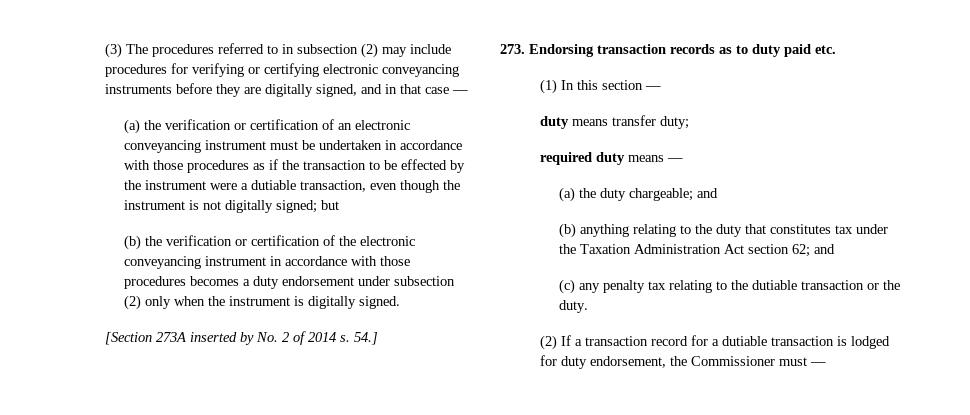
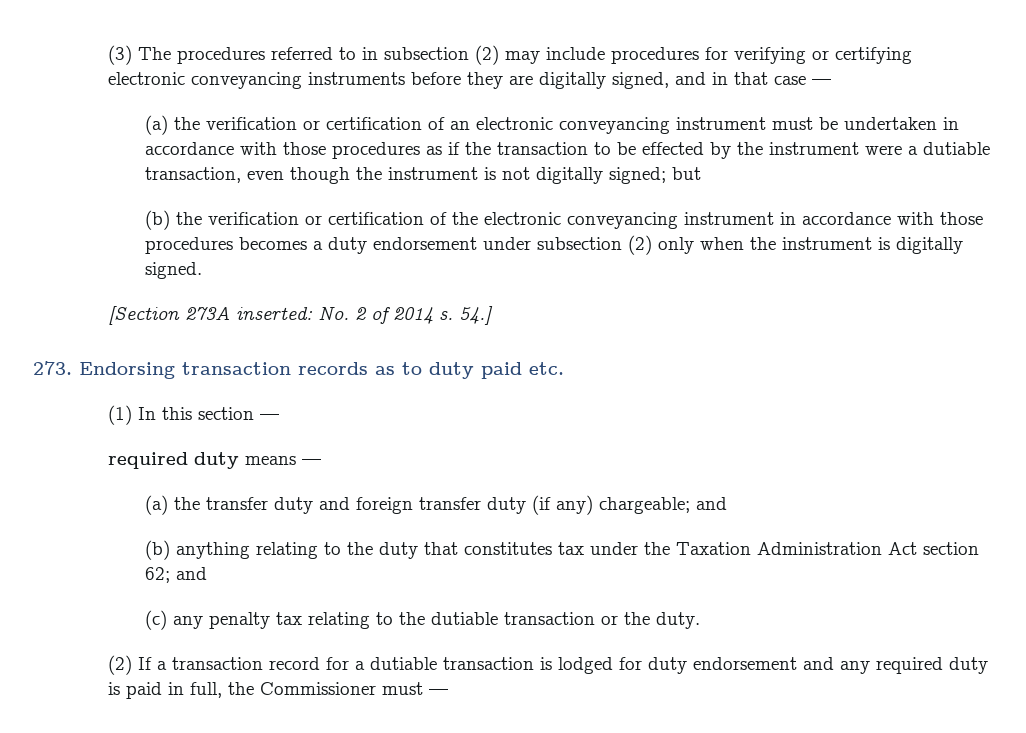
- [Section 273A inserted by No. 2 of 2014 s.
+ [Section 273A inserted: No. 2 of 2014 s.
- duty means transfer duty;
- (a) the duty chargeable; and
+ (a) the transfer duty and foreign transfer duty (if any) chargeable; and
- (2) If a transaction record for a dutiable transaction is lodged for duty endorsement, the Commissioner must —
+ (2) If a transaction record for a dutiable transaction is lodged for duty endorsement and any required duty is paid in full, the Commissioner must —

